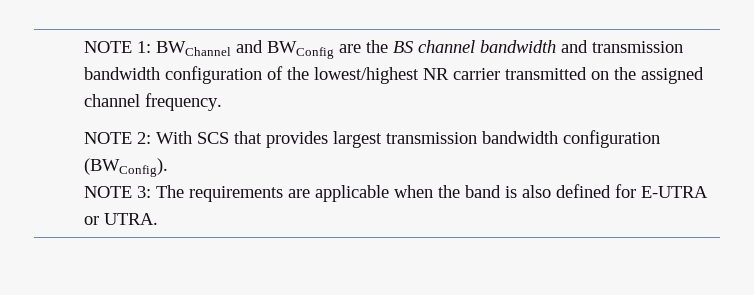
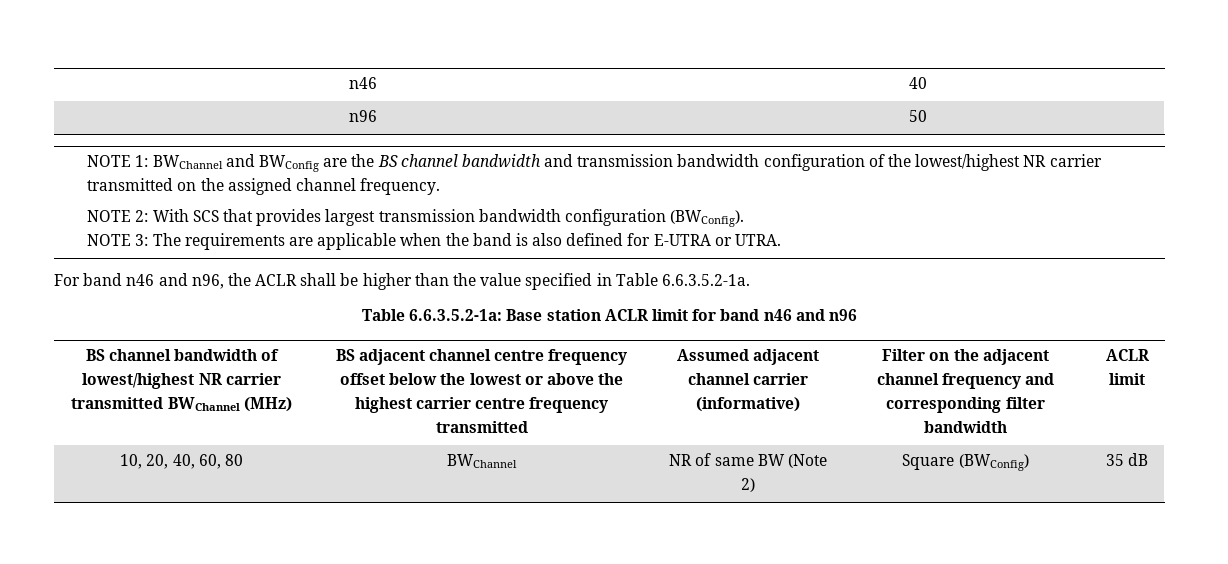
+ n46 | 40
+ n96 | 50
+ For band n46 and n96, the ACLR shall be higher than the value specified in Table 6.6.3.5.2-1a.
+ Table 6.6.3.5.2-1a: Base station ACLR limit for band n46 and n96
+ BS channel bandwidth of lowest/highest NR carrier transmitted BWChannel (MHz) | BS adjacent channel centre frequency offset below the lowest or above the highest carrier centre frequency transmitted | Assumed adjacent channel carrier (informative) | Filter on the adjacent channel frequency and corresponding filter bandwidth | ACLR limit
+ 10, 20, 40, 60, 80 | BWChannel | NR of same BW (Note 2) | Square (BWConfig) | 35 dB

